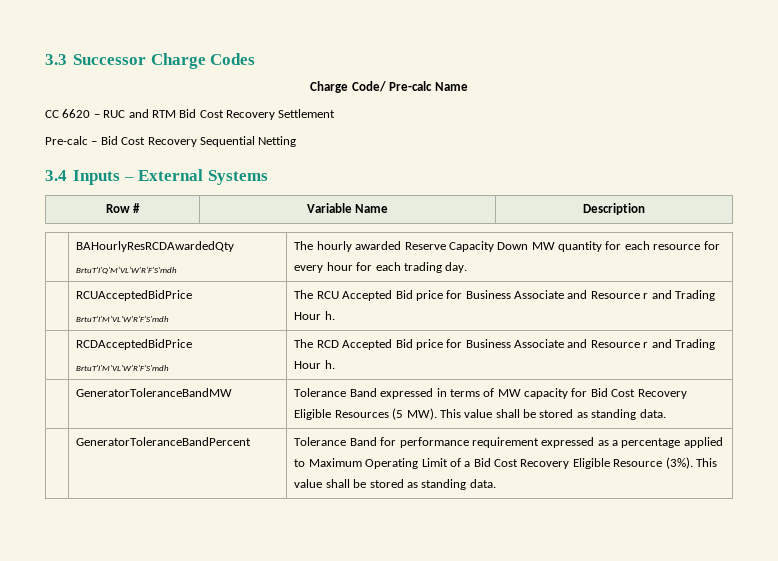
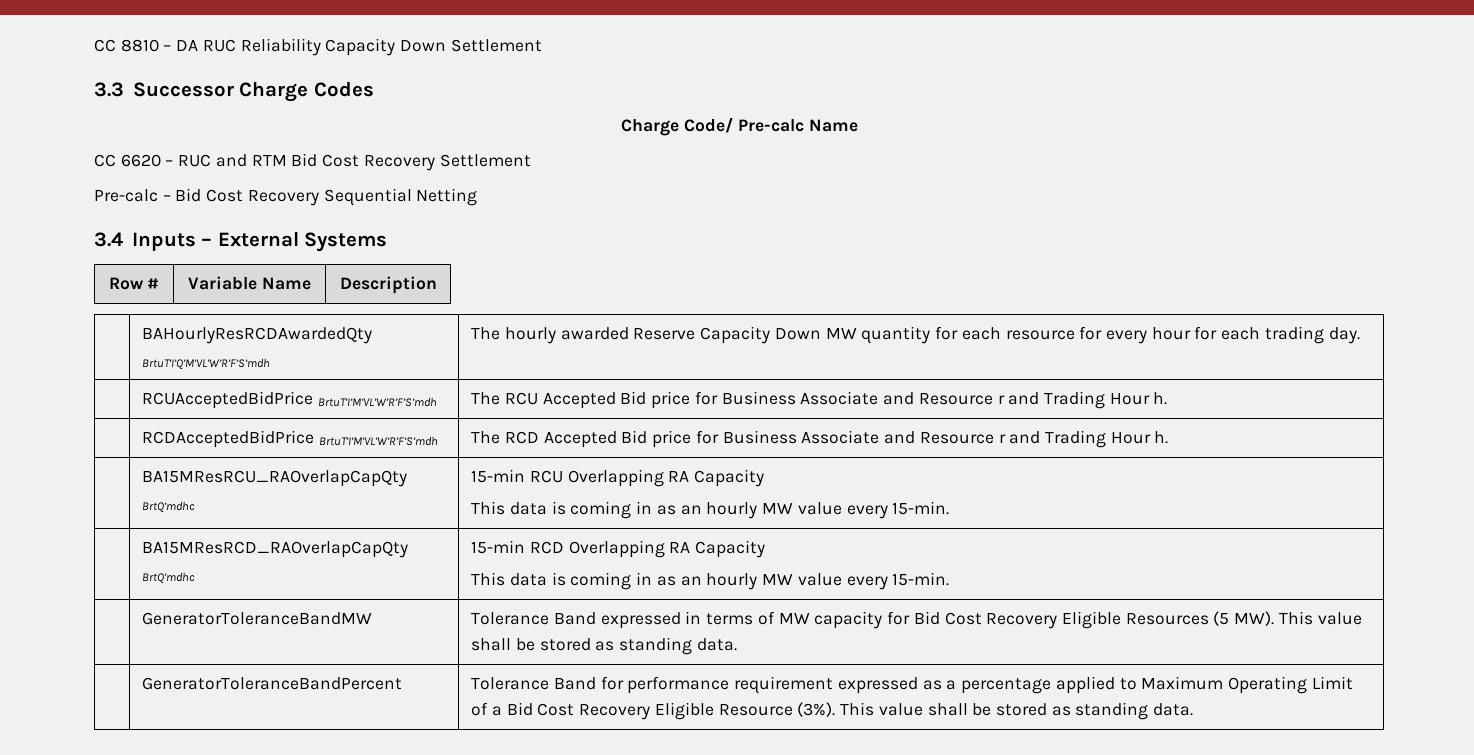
+ CC 8810 – DA RUC Reliability Capacity Down Settlement
+ | BA15MResRCU_RAOverlapCapQty BrtQ’mdhc | 15-min RCU Overlapping RA Capacity
+ This data is coming in as an hourly MW value every 15-min.
+ | BA15MResRCD_RAOverlapCapQty BrtQ’mdhc | 15-min RCD Overlapping RA Capacity
+ This data is coming in as an hourly MW value every 15-min.

